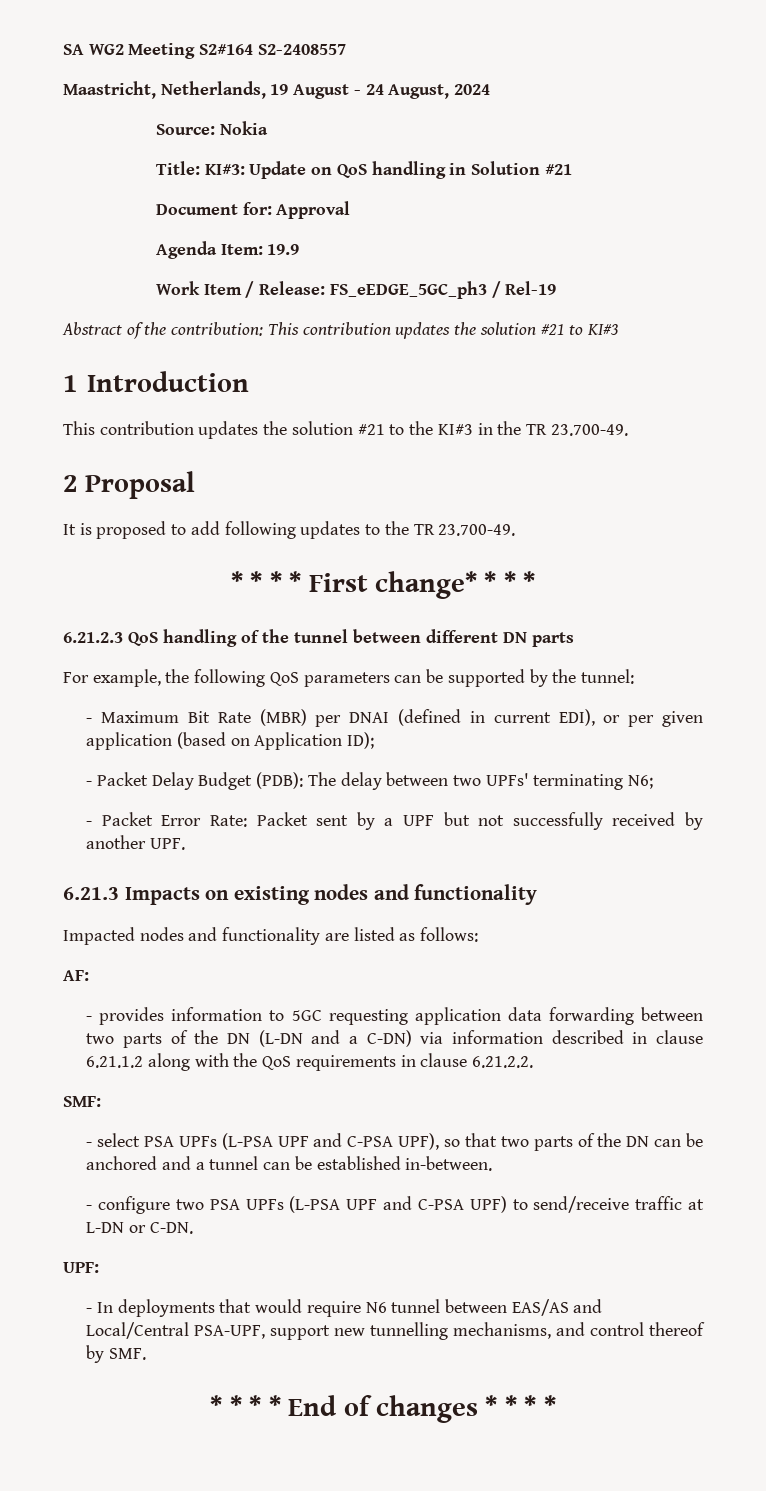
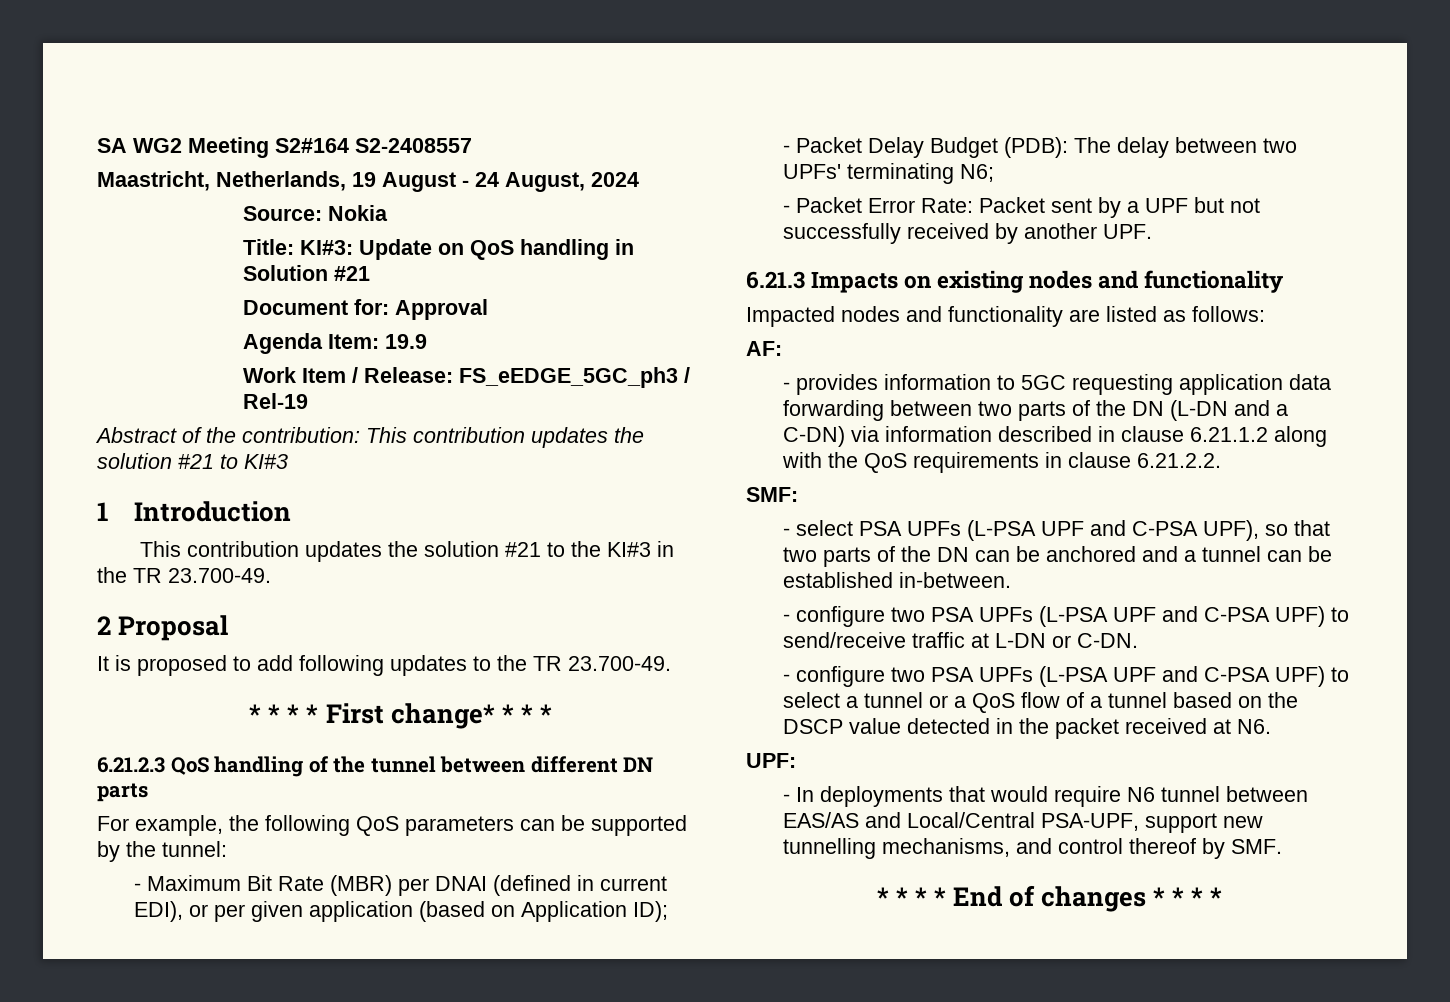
+ - configure two PSA UPFs (L-PSA UPF and C-PSA UPF) to select a tunnel or a QoS flow of a tunnel based on the DSCP value detected in the packet received at N6.

